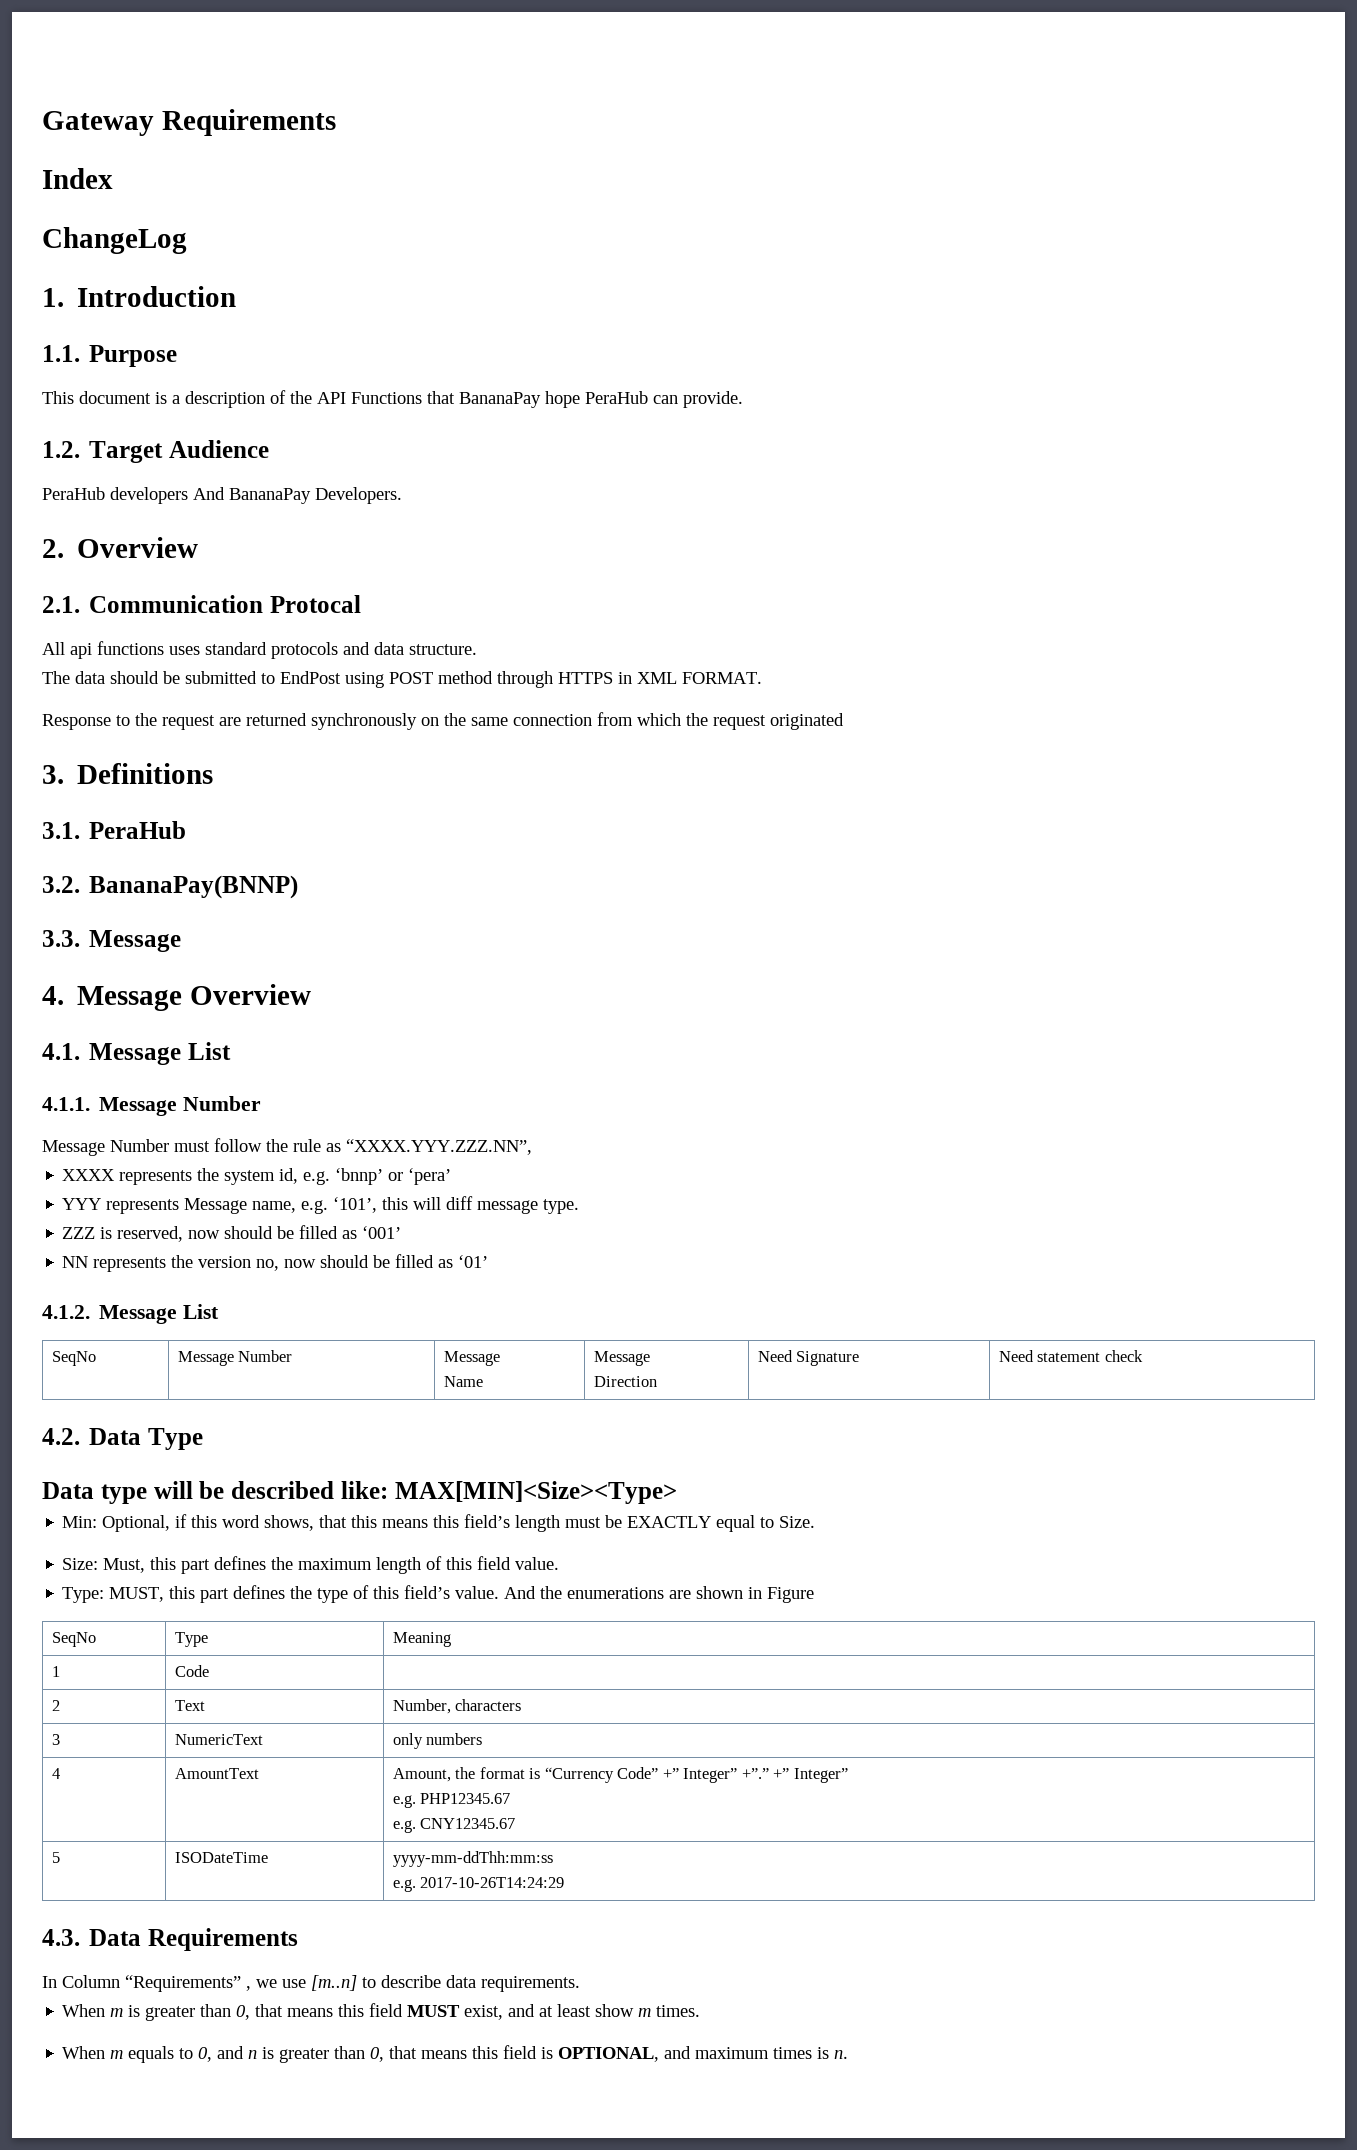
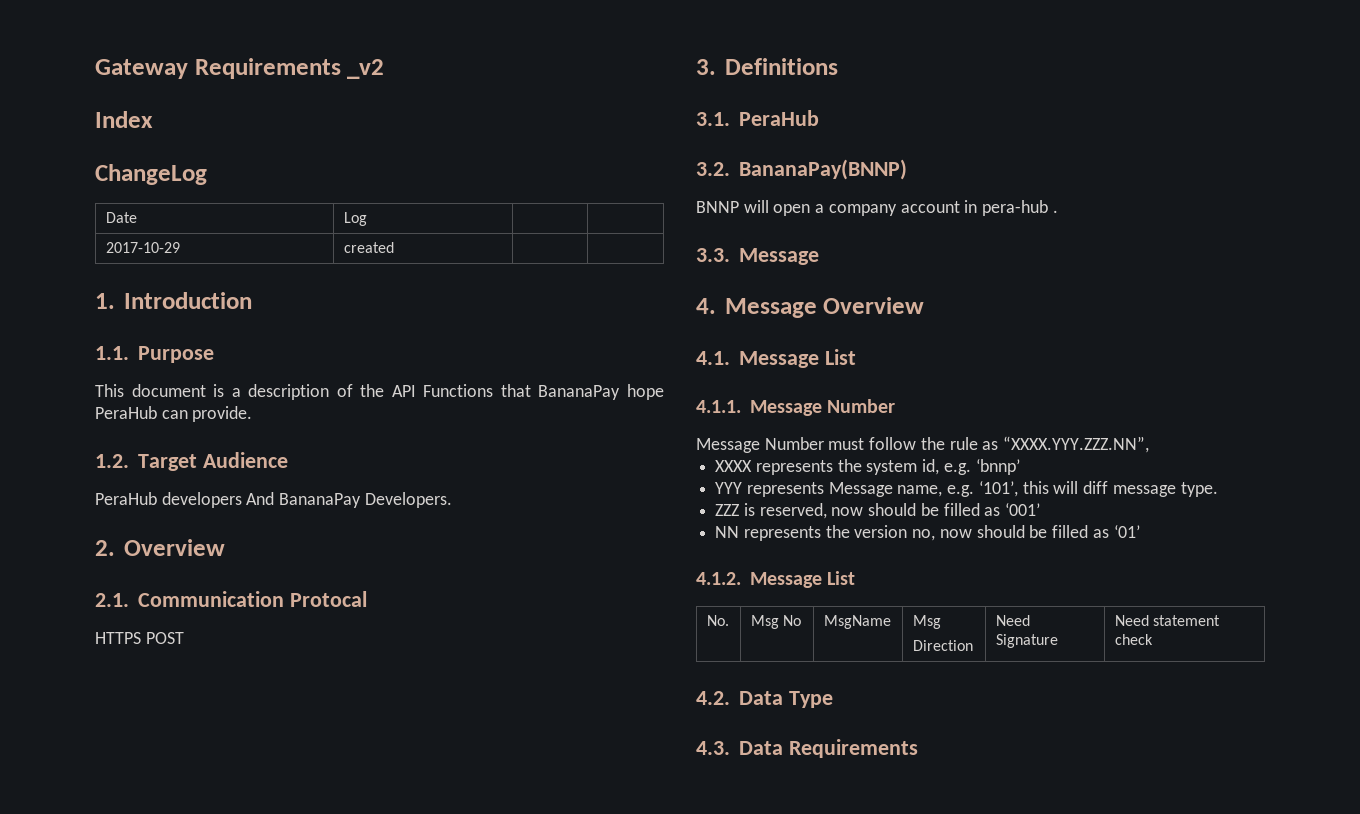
- Gateway Requirements
+ Gateway Requirements _v2
+ Date | Log | |
+ 2017-10-29 | created | |
- All api functions uses standard protocols and data structure.
- The data should be submitted to EndPost using POST method through HTTPS in XML FORMAT.
- Response to the request are returned synchronously on the same connection from which the request originated
+ HTTPS POST
+ BNNP will open a company account in pera-hub .
- XXXX represents the system id, e.g. ‘bnnp’ or ‘pera’
+ XXXX represents the system id, e.g. ‘bnnp’
- SeqNo | Message Number | Message
- Name | Message
+ No. | Msg No | MsgName | Msg
- Data type will be described like: MAX[MIN]<Size><Type>
- Min: Optional, if this word shows, that this means this field’s length must be EXACTLY equal to Size.
- Size: Must, this part defines the maximum length of this field value.
- Type: MUST, this part defines the type of this field’s value. And the enumerations are shown in Figure
- SeqNo | Type | Meaning
- 1 | Code |
- 2 | Text | Number, characters
- 3 | NumericText | only numbers
- 4 | AmountText | Amount, the format is “Currency Code” +” Integer” +”.” +” Integer”
- e.g. PHP12345.67
- e.g. CNY12345.67
- 5 | ISODateTime | yyyy-mm-ddThh:mm:ss
- e.g. 2017-10-26T14:24:29
  4.3. Data Requirements
- In Column “Requirements” , we use [m..n] to describe data requirements.
- When m is greater than 0, that means this field MUST exist, and at least show m times.
- When m equals to 0, and n is greater than 0, that means this field is OPTIONAL, and maximum times is n.

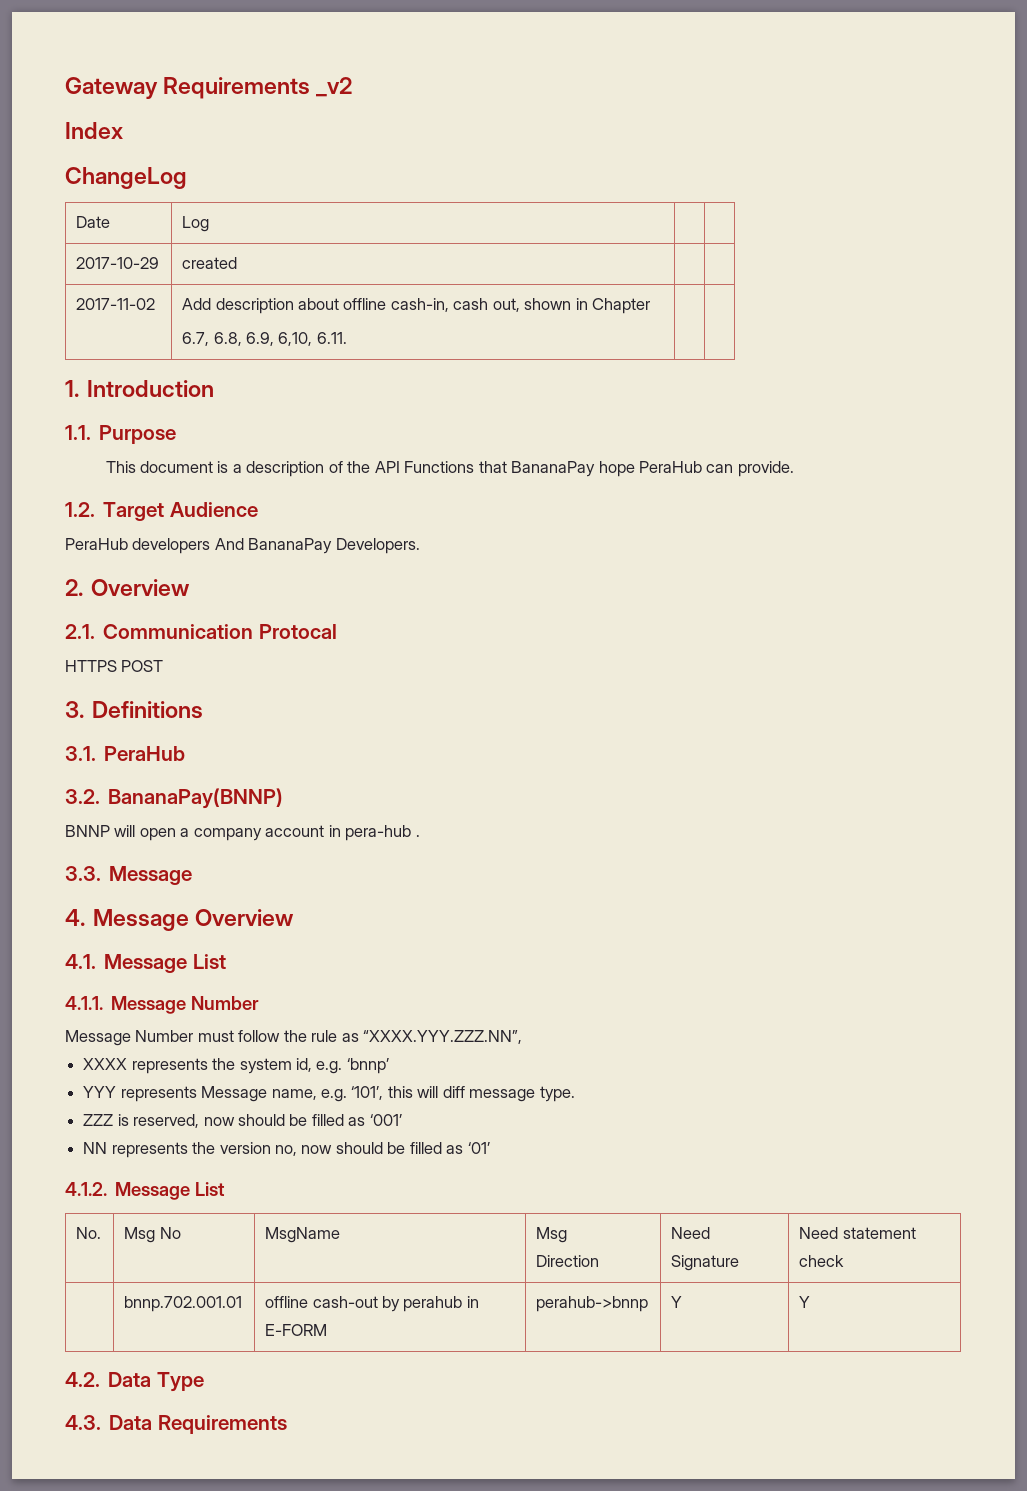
+ 2017-11-02 | Add description about offline cash-in, cash out, shown in Chapter
+ 6.7, 6.8, 6.9, 6,10, 6.11. | |
+ | bnnp.702.001.01 | offline cash-out by perahub in E-FORM | perahub->bnnp | Y | Y

